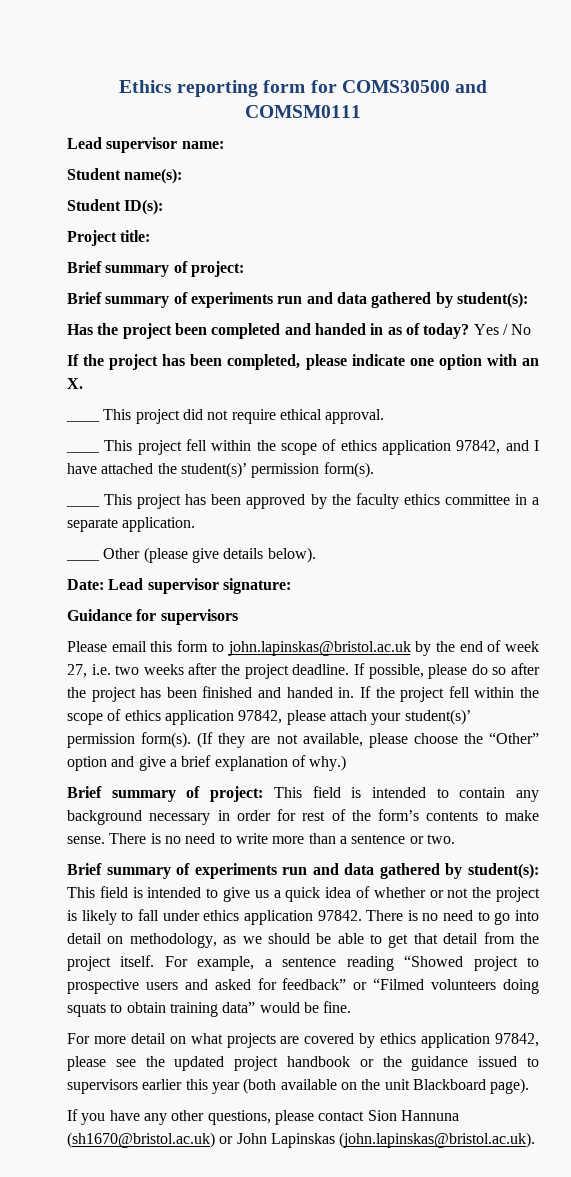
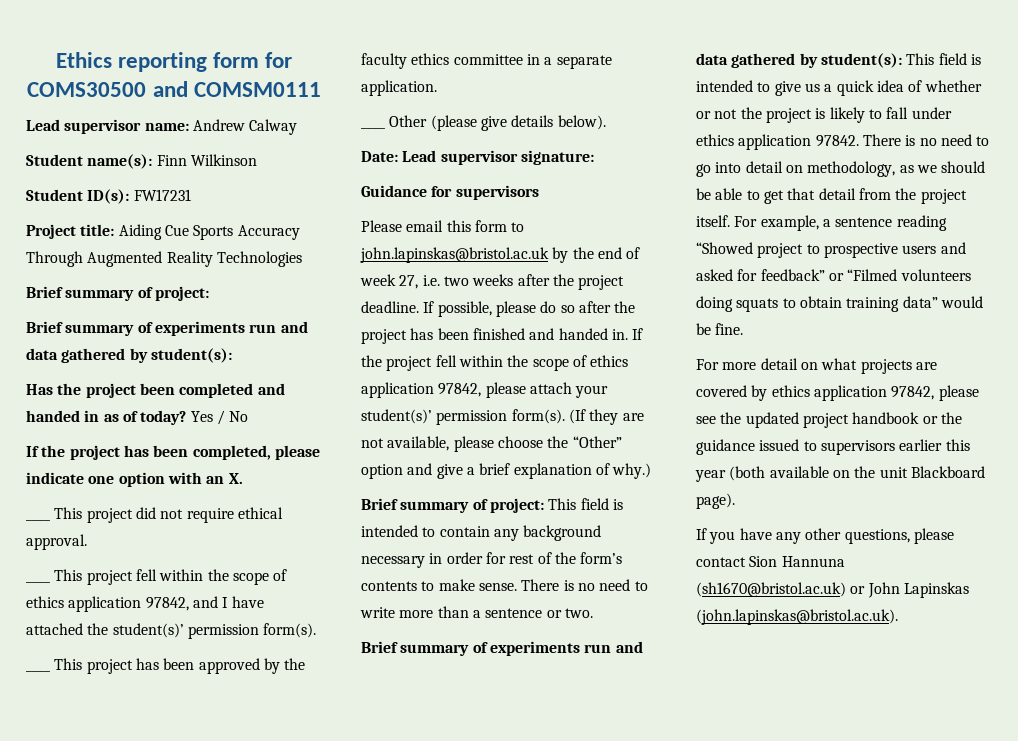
- Lead supervisor name:
+ Lead supervisor name: Andrew Calway
- Student name(s):
+ Student name(s): Finn Wilkinson
- Student ID(s):
+ Student ID(s): FW17231
- Project title:
+ Project title: Aiding Cue Sports Accuracy Through Augmented Reality Technologies

